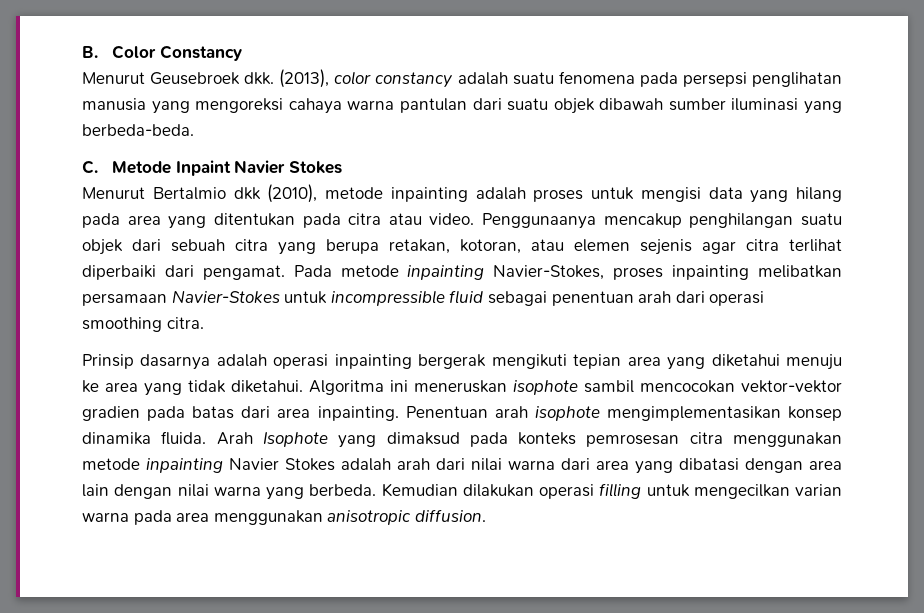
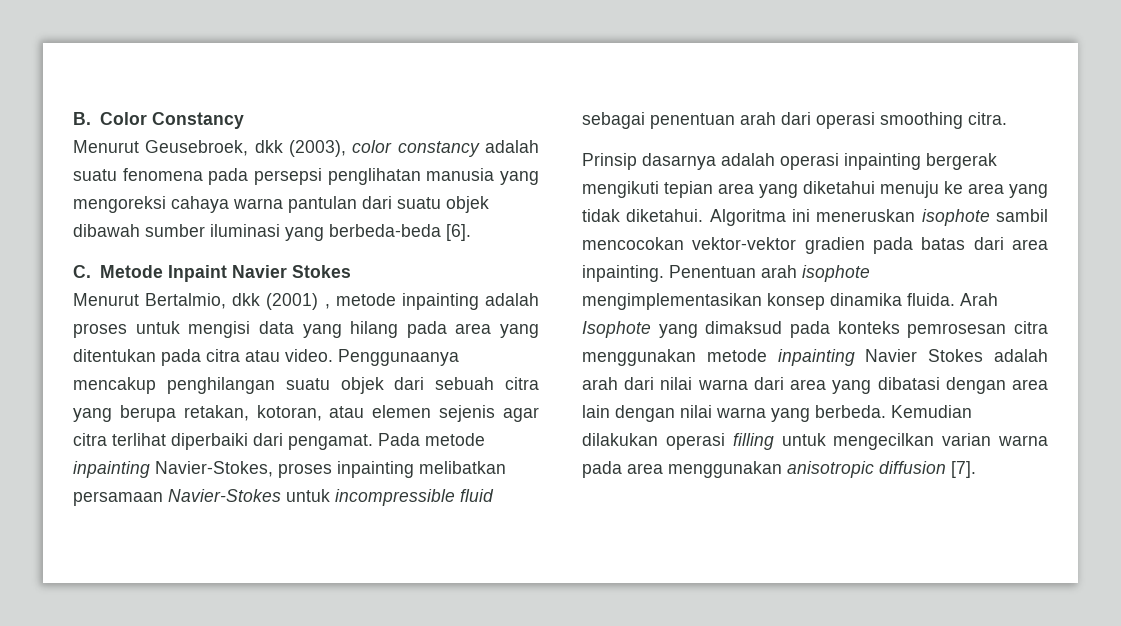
- Menurut Geusebroek dkk. (2013), color constancy adalah suatu fenomena pada persepsi penglihatan manusia yang mengoreksi cahaya warna pantulan dari suatu objek dibawah sumber iluminasi yang berbeda-beda.
+ Menurut Geusebroek, dkk (2003), color constancy adalah suatu fenomena pada persepsi penglihatan manusia yang mengoreksi cahaya warna pantulan dari suatu objek dibawah sumber iluminasi yang berbeda-beda [6].
- Menurut Bertalmio dkk (2010), metode inpainting adalah proses untuk mengisi data yang hilang pada area yang ditentukan pada citra atau video.
+ Menurut Bertalmio, dkk (2001) , metode inpainting adalah proses untuk mengisi data yang hilang pada area yang ditentukan pada citra atau video.
- Kemudian dilakukan operasi filling untuk mengecilkan varian warna pada area menggunakan anisotropic diffusion.
+ Kemudian dilakukan operasi filling untuk mengecilkan varian warna pada area menggunakan anisotropic diffusion [7].

